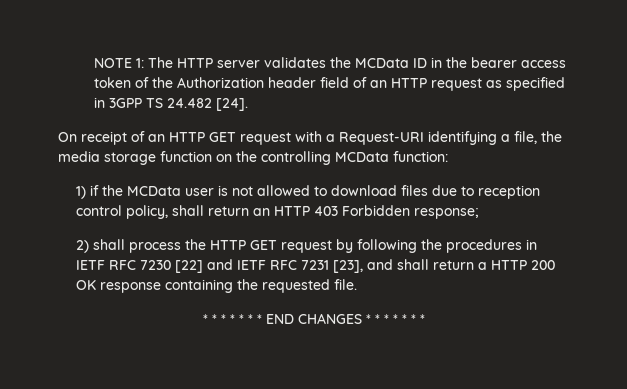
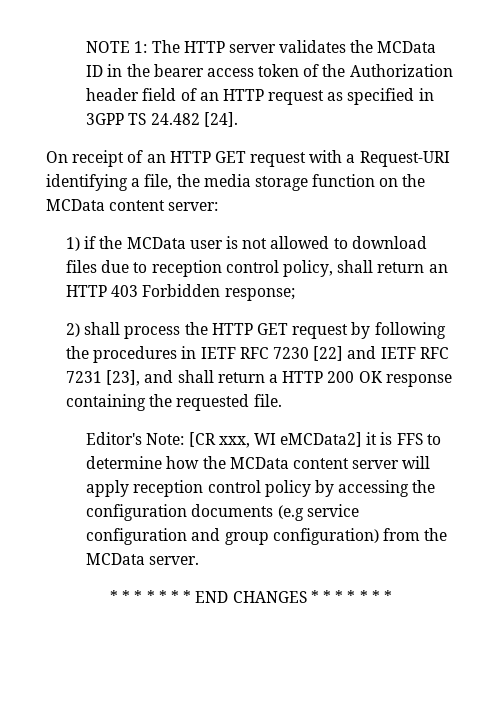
- On receipt of an HTTP GET request with a Request-URI identifying a file, the media storage function on the controlling MCData function:
+ On receipt of an HTTP GET request with a Request-URI identifying a file, the media storage function on the MCData content server:
+ Editor's Note: [CR xxx, WI eMCData2] it is FFS to determine how the MCData content server will apply reception control policy by accessing the configuration documents (e.g service configuration and group configuration) from the MCData server.

